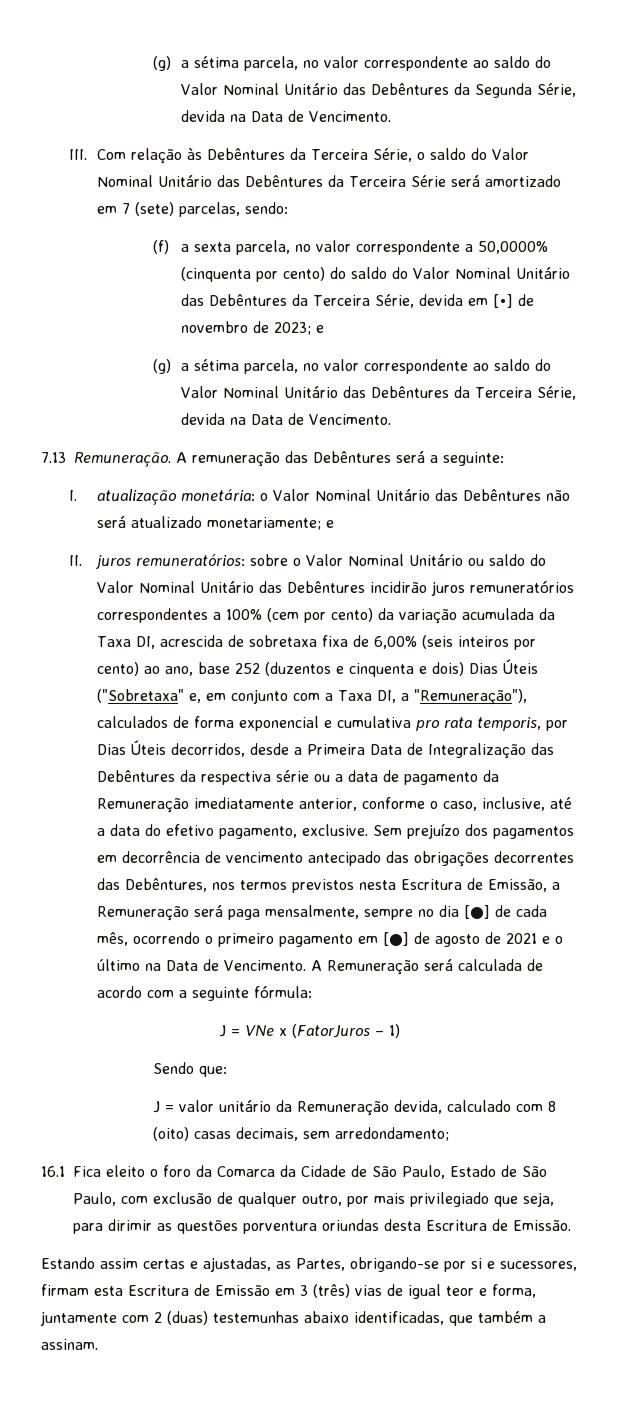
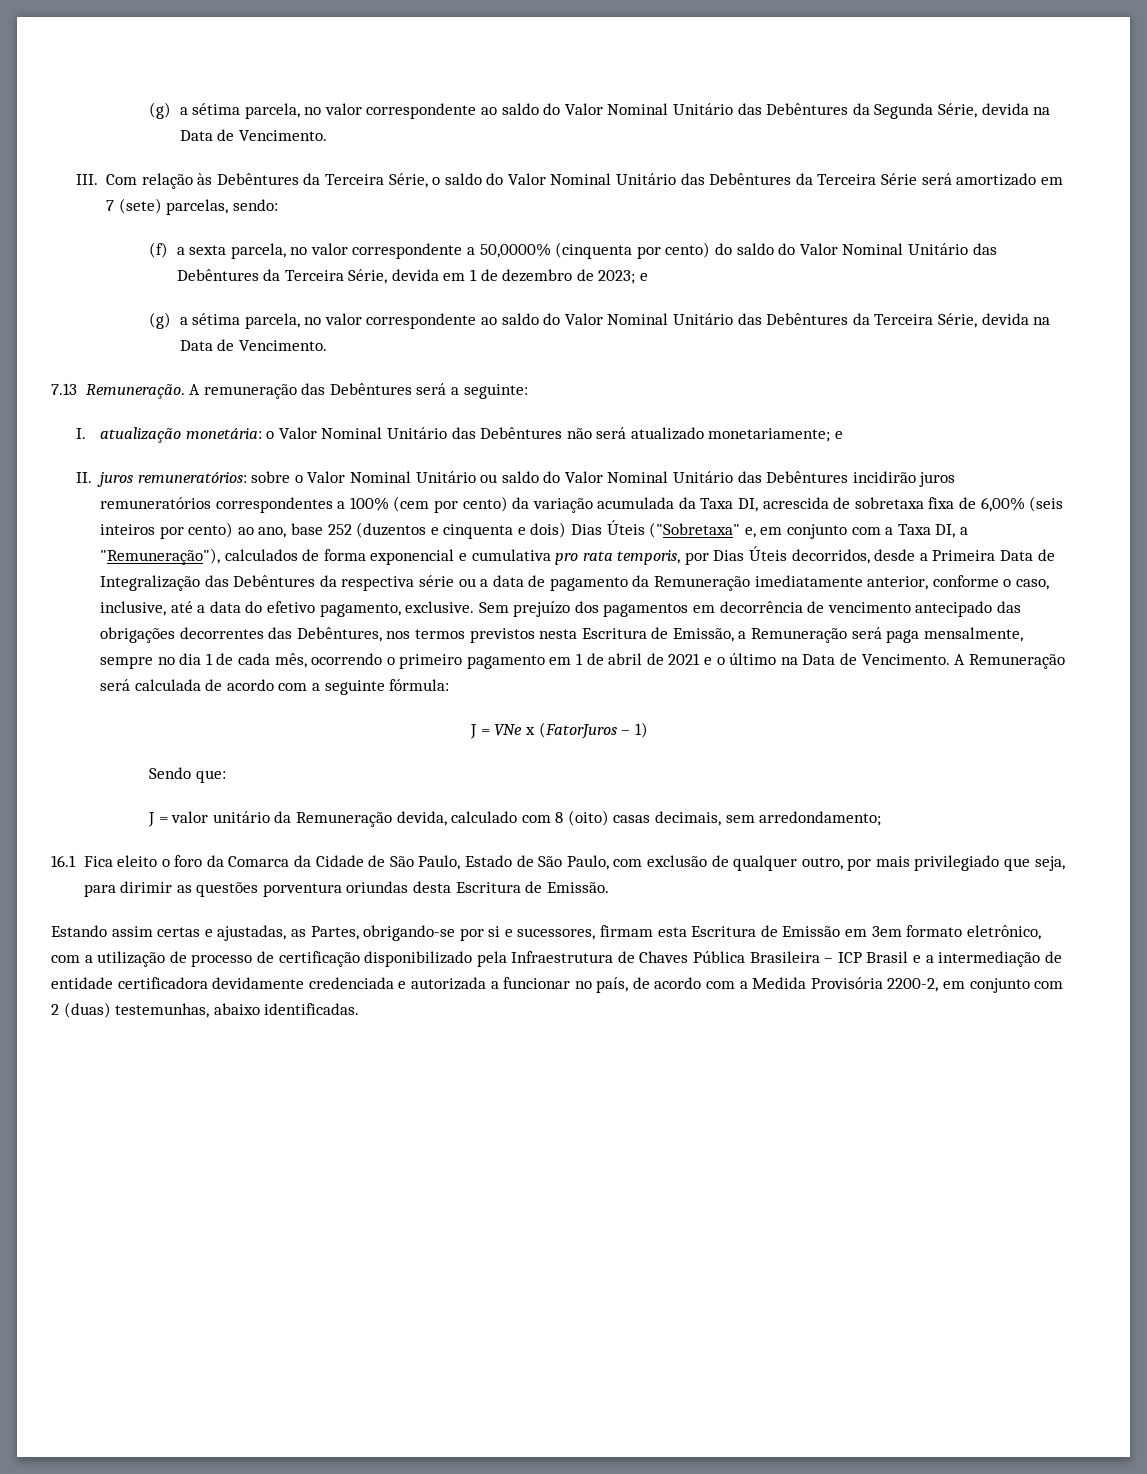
- (f) a sexta parcela, no valor correspondente a 50,0000% (cinquenta por cento) do saldo do Valor Nominal Unitário das Debêntures da Terceira Série, devida em [•] de novembro de 2023; e
+ (f) a sexta parcela, no valor correspondente a 50,0000% (cinquenta por cento) do saldo do Valor Nominal Unitário das Debêntures da Terceira Série, devida em 1 de dezembro de 2023; e
- Sem prejuízo dos pagamentos em decorrência de vencimento antecipado das obrigações decorrentes das Debêntures, nos termos previstos nesta Escritura de Emissão, a Remuneração será paga mensalmente, sempre no dia [●] de cada mês, ocorrendo o primeiro pagamento em [●] de agosto de 2021 e o último na Data de Vencimento.
+ Sem prejuízo dos pagamentos em decorrência de vencimento antecipado das obrigações decorrentes das Debêntures, nos termos previstos nesta Escritura de Emissão, a Remuneração será paga mensalmente, sempre no dia 1 de cada mês, ocorrendo o primeiro pagamento em 1 de abril de 2021 e o último na Data de Vencimento.
- Estando assim certas e ajustadas, as Partes, obrigando-se por si e sucessores, firmam esta Escritura de Emissão em 3 (três) vias de igual teor e forma, juntamente com 2 (duas) testemunhas abaixo identificadas, que também a assinam.
+ Estando assim certas e ajustadas, as Partes, obrigando-se por si e sucessores, firmam esta Escritura de Emissão em 3em formato eletrônico, com a utilização de processo de certificação disponibilizado pela Infraestrutura de Chaves Pública Brasileira – ICP Brasil e a intermediação de entidade certificadora devidamente credenciada e autorizada a funcionar no país, de acordo com a Medida Provisória 2200-2, em conjunto com 2 (duas) testemunhas, abaixo identificadas.

